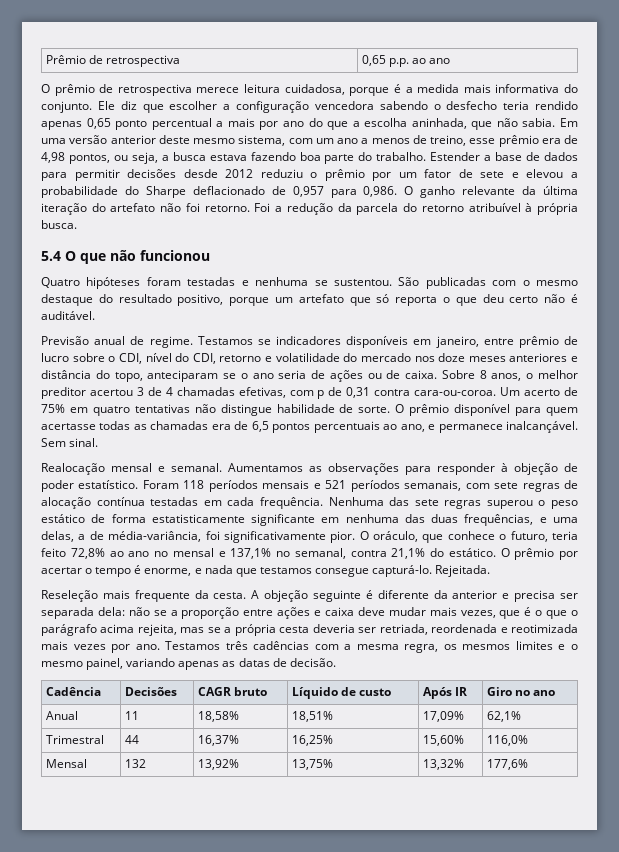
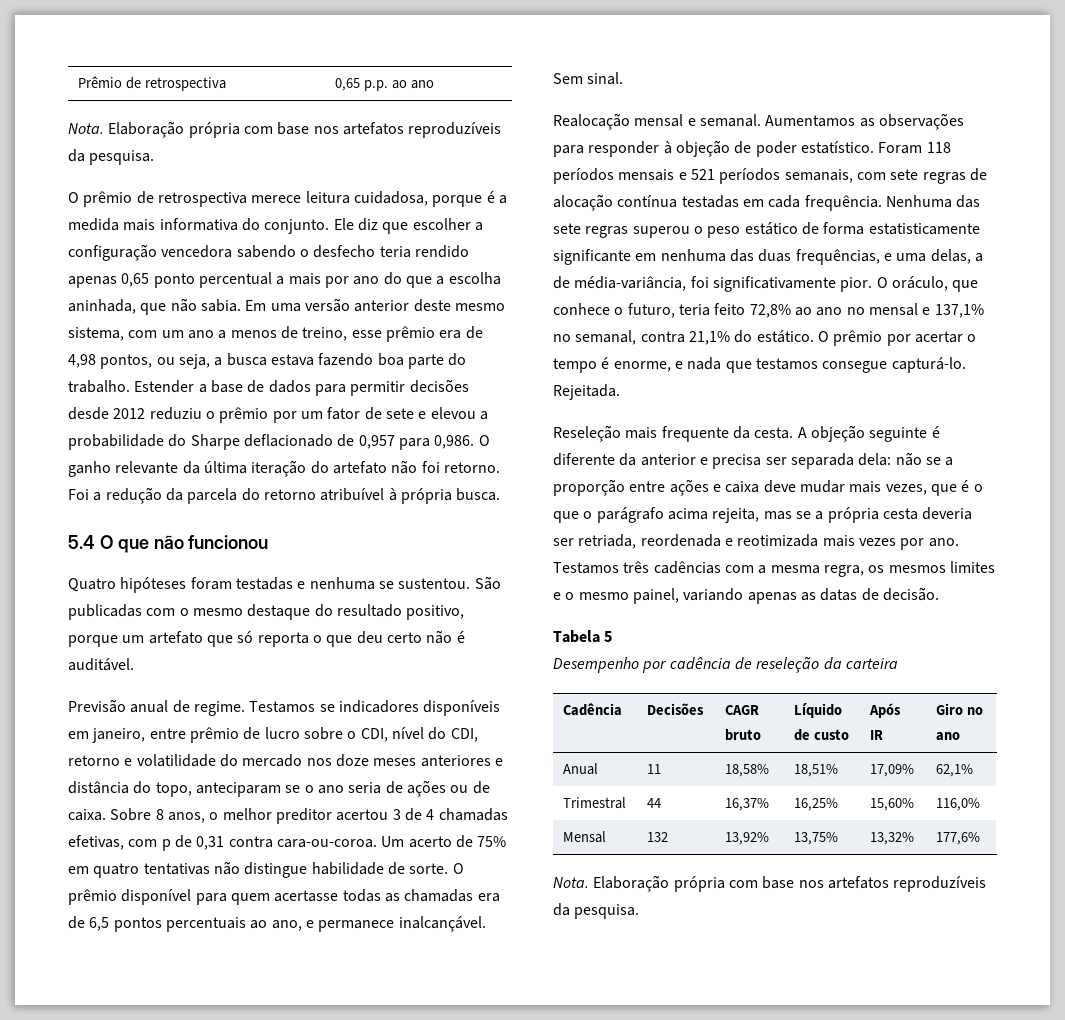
  Prêmio de retrospectiva | 0,65 p.p. ao ano
+ Nota. Elaboração própria com base nos artefatos reproduzíveis da pesquisa.
+ Tabela 5
+ Desempenho por cadência de reseleção da carteira
  Mensal | 132 | 13,92% | 13,75% | 13,32% | 177,6%
+ Nota. Elaboração própria com base nos artefatos reproduzíveis da pesquisa.

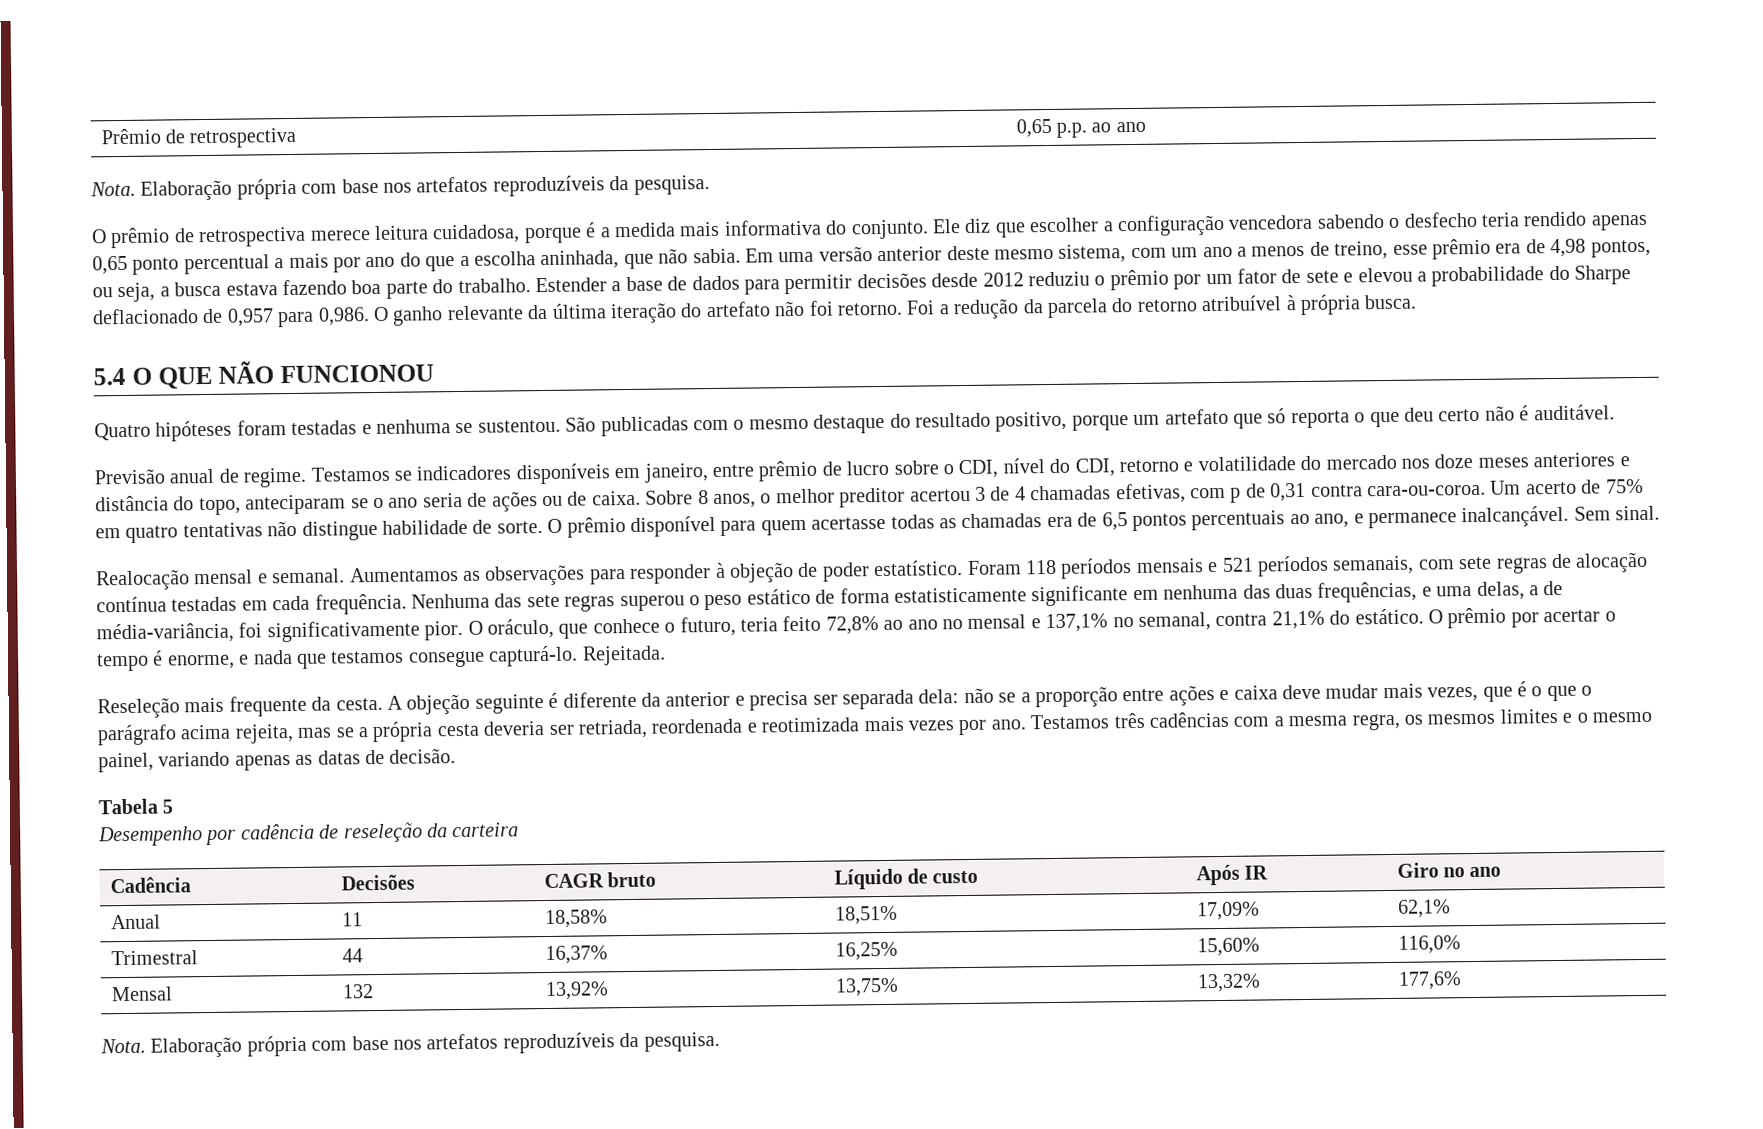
- 5.4 O que não funcionou
+ 5.4 O QUE NÃO FUNCIONOU

